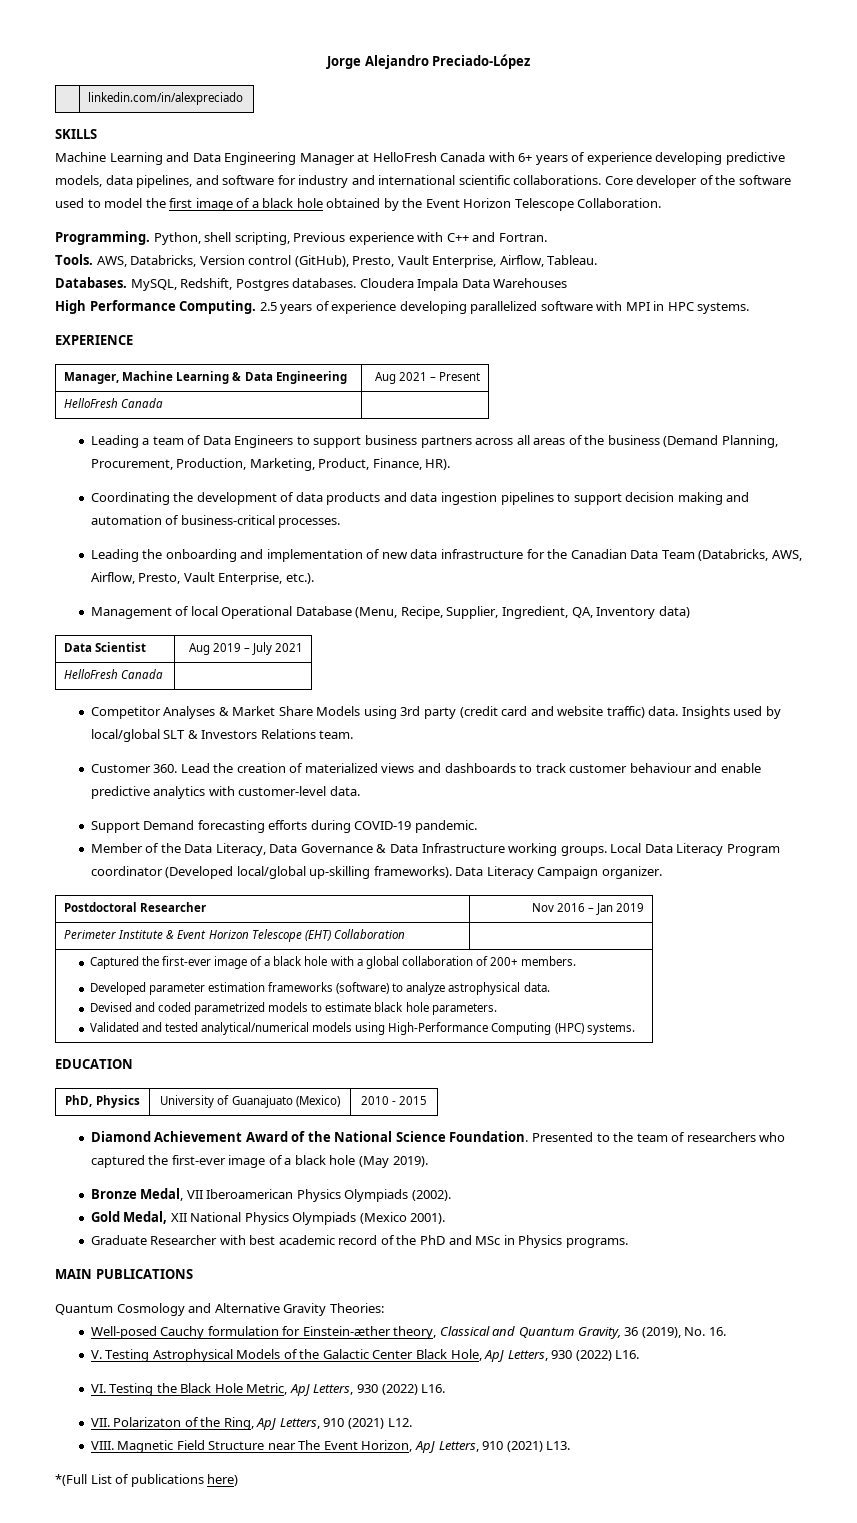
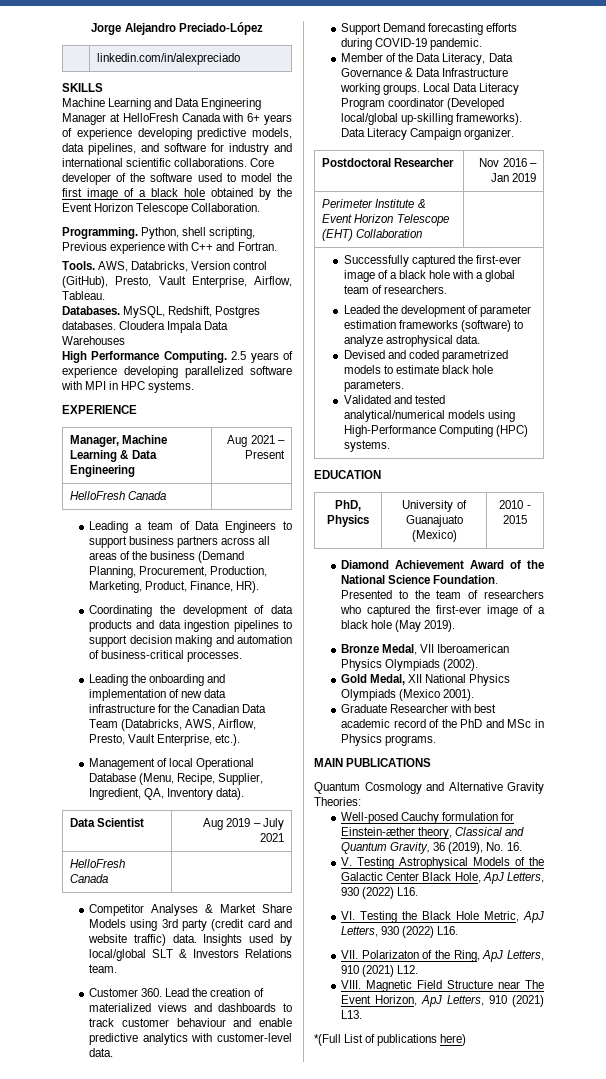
- Management of local Operational Database (Menu, Recipe, Supplier, Ingredient, QA, Inventory data)
+ Management of local Operational Database (Menu, Recipe, Supplier, Ingredient, QA, Inventory data).
- Captured the first-ever image of a black hole with a global collaboration of 200+ members.
- Developed parameter estimation frameworks (software) to analyze astrophysical data.
+ Successfully captured the first-ever image of a black hole with a global team of researchers.
+ Leaded the development of parameter estimation frameworks (software) to analyze astrophysical data.

